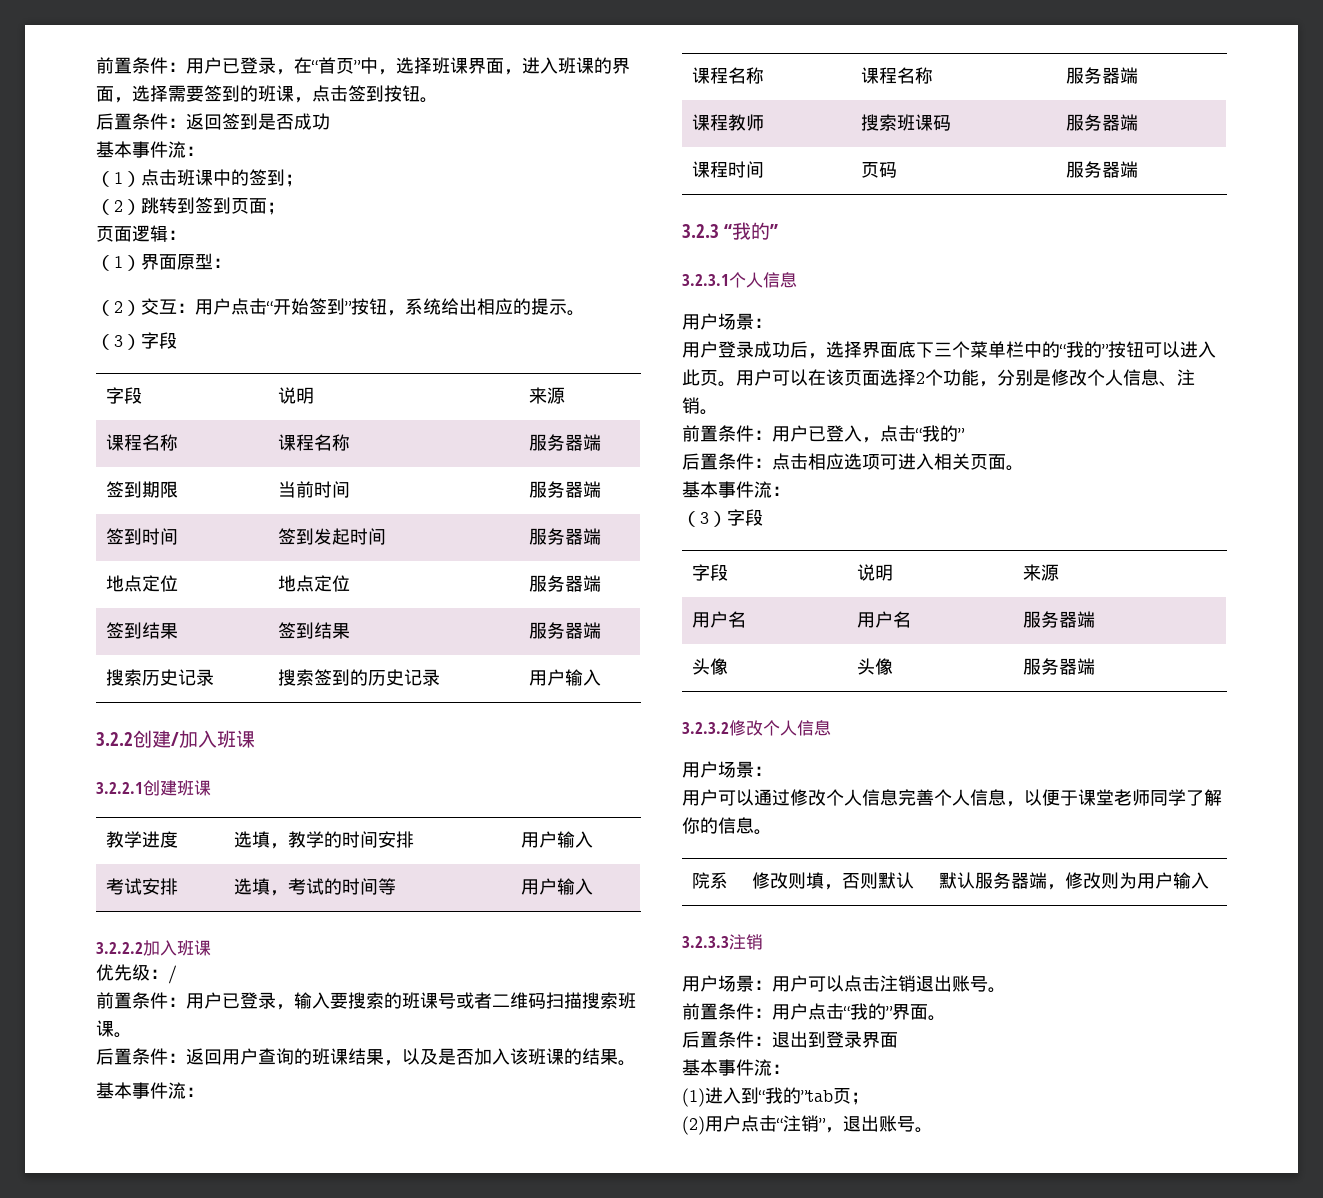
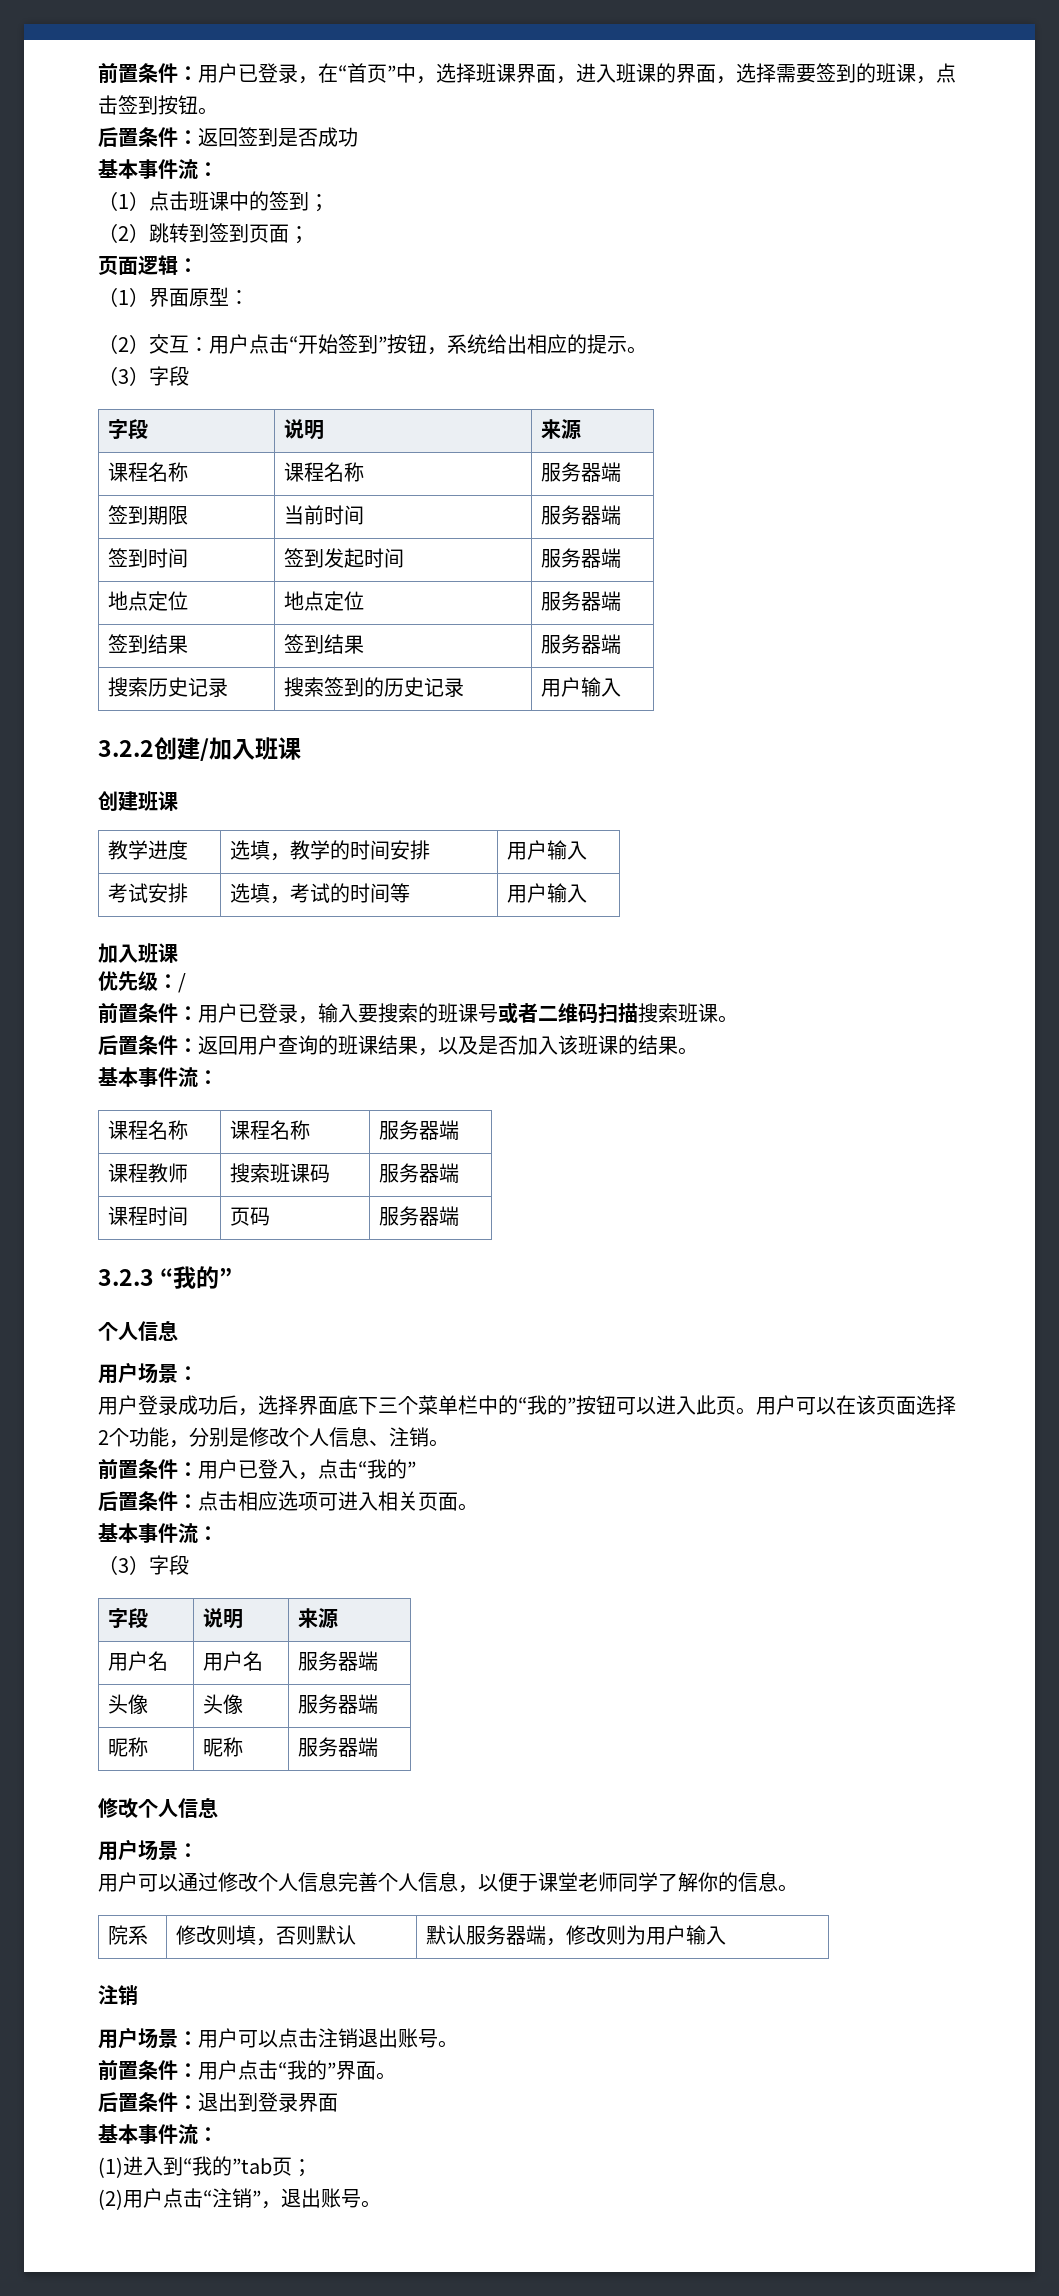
- 3.2.2.1创建班课
+ 创建班课
  考试安排 | 选填，考试的时间等 | 用户输入
- 3.2.2.2加入班课
+ 加入班课
  3.2.3 “我的”
- 3.2.3.1个人信息
+ 个人信息
- 3.2.3.2修改个人信息
+ 昵称 | 昵称 | 服务器端
+ 修改个人信息
  院系 | 修改则填，否则默认 | 默认服务器端，修改则为用户输入
- 3.2.3.3注销
+ 注销

